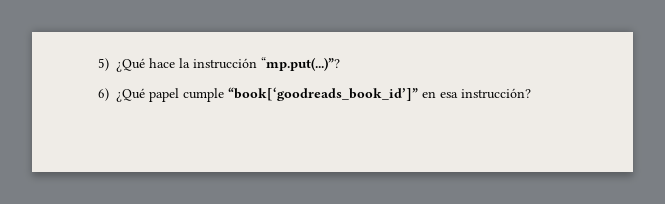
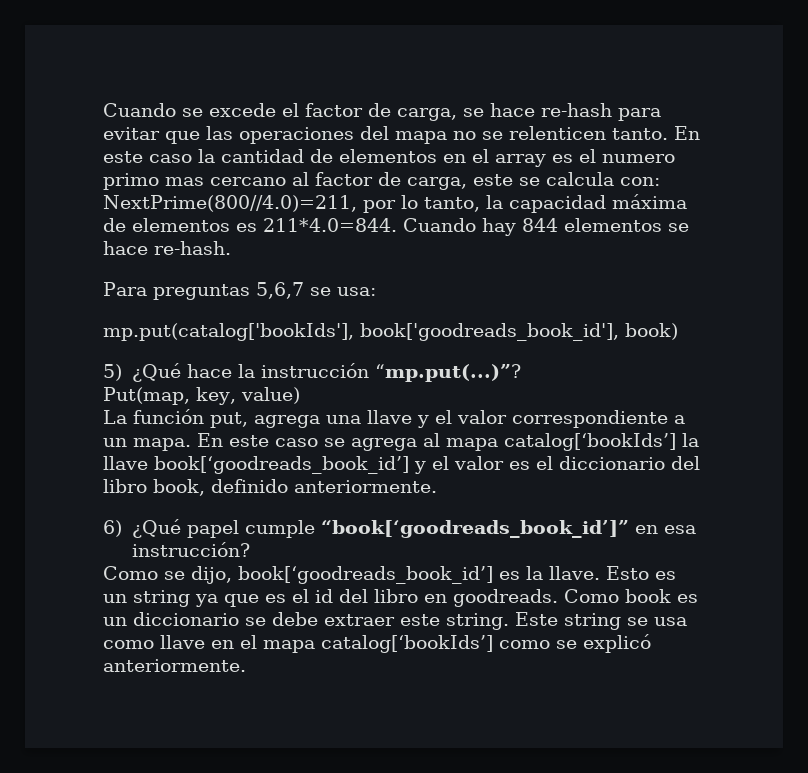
+ Cuando se excede el factor de carga, se hace re-hash para evitar que las operaciones del mapa no se relenticen tanto. En este caso la cantidad de elementos en el array es el numero primo mas cercano al factor de carga, este se calcula con: NextPrime(800//4.0)=211, por lo tanto, la capacidad máxima de elementos es 211*4.0=844. Cuando hay 844 elementos se hace re-hash.
+ Para preguntas 5,6,7 se usa:
+ mp.put(catalog['bookIds'], book['goodreads_book_id'], book)
+ Put(map, key, value)
+ La función put, agrega una llave y el valor correspondiente a un mapa. En este caso se agrega al mapa catalog[‘bookIds’] la llave book[‘goodreads_book_id’] y el valor es el diccionario del libro book, definido anteriormente.
+ Como se dijo, book[‘goodreads_book_id’] es la llave. Esto es un string ya que es el id del libro en goodreads. Como book es un diccionario se debe extraer este string. Este string se usa como llave en el mapa catalog[‘bookIds’] como se explicó anteriormente.

